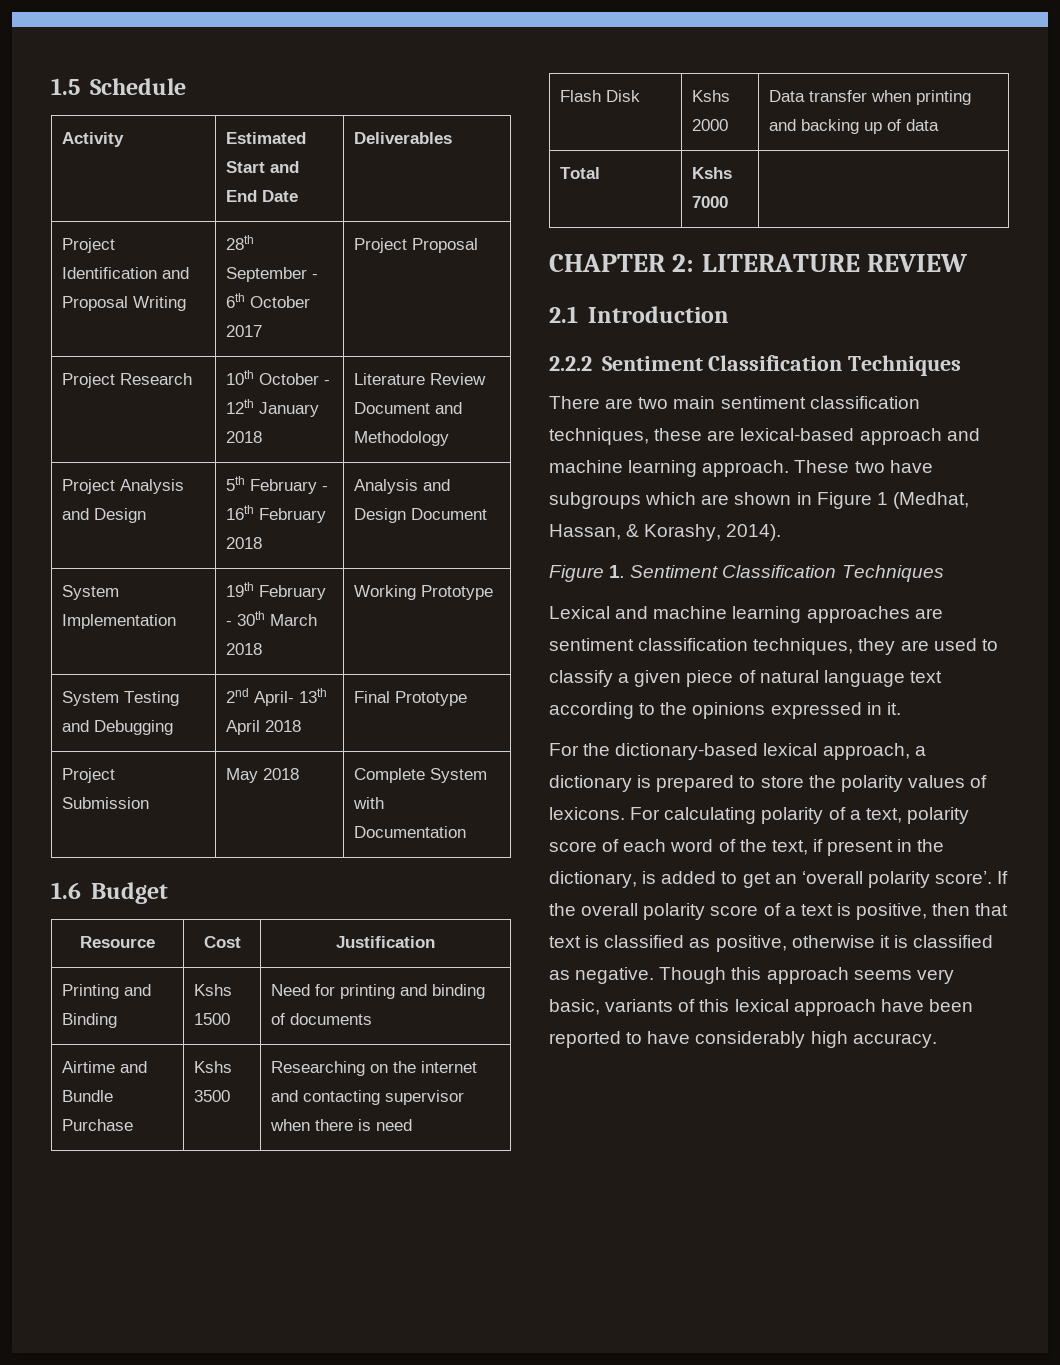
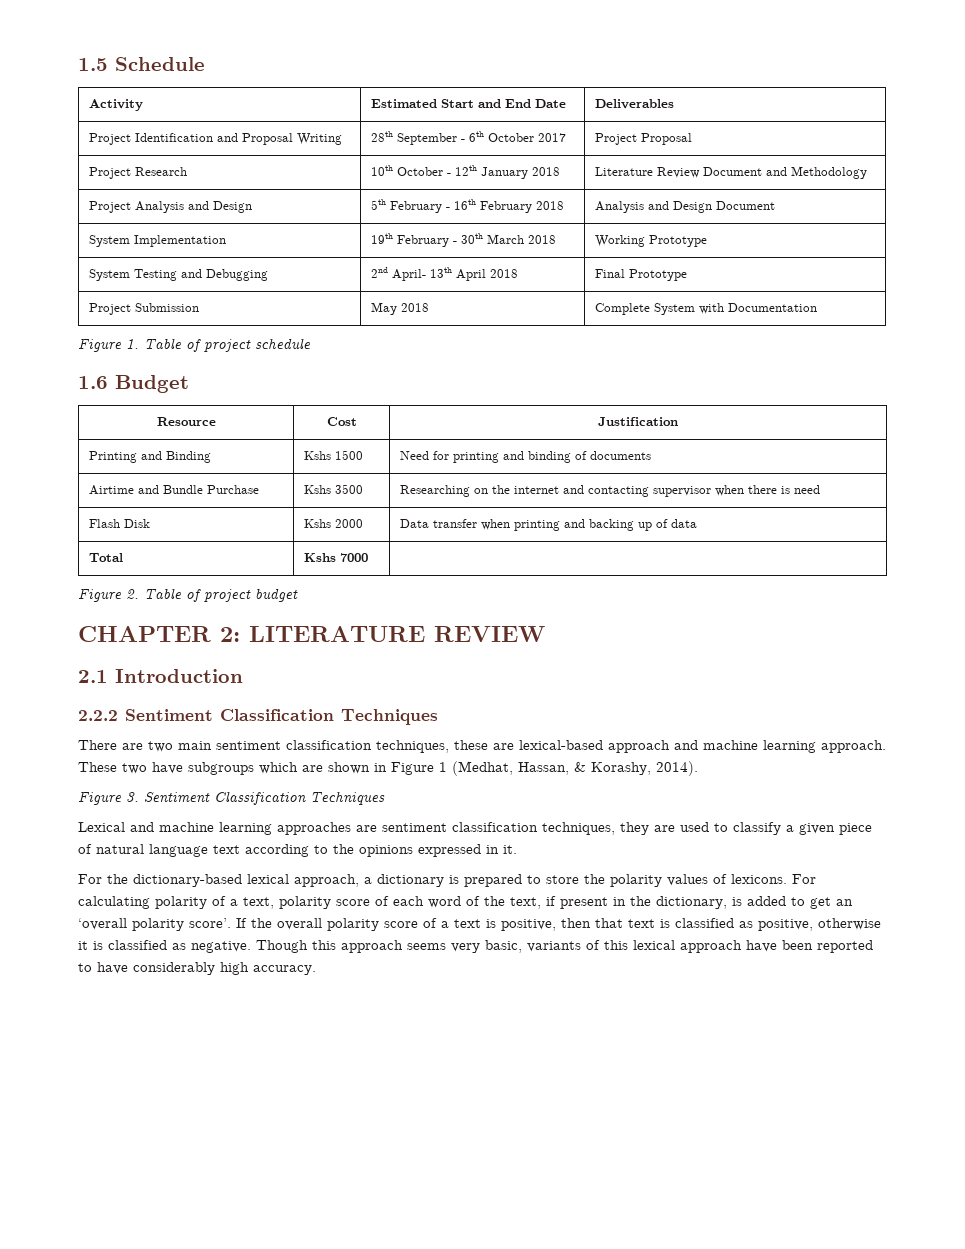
+ Figure 1. Table of project schedule
+ Figure 2. Table of project budget
- Figure 1. Sentiment Classification Techniques
+ Figure 3. Sentiment Classification Techniques

